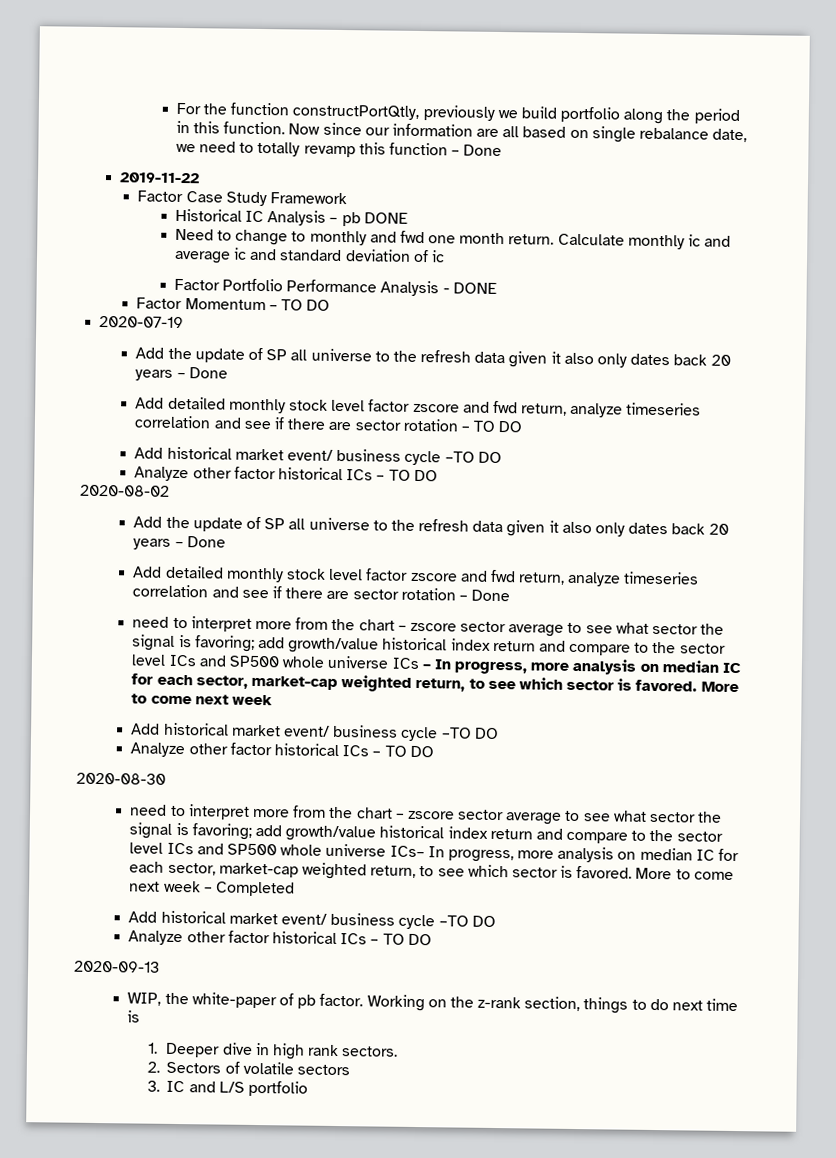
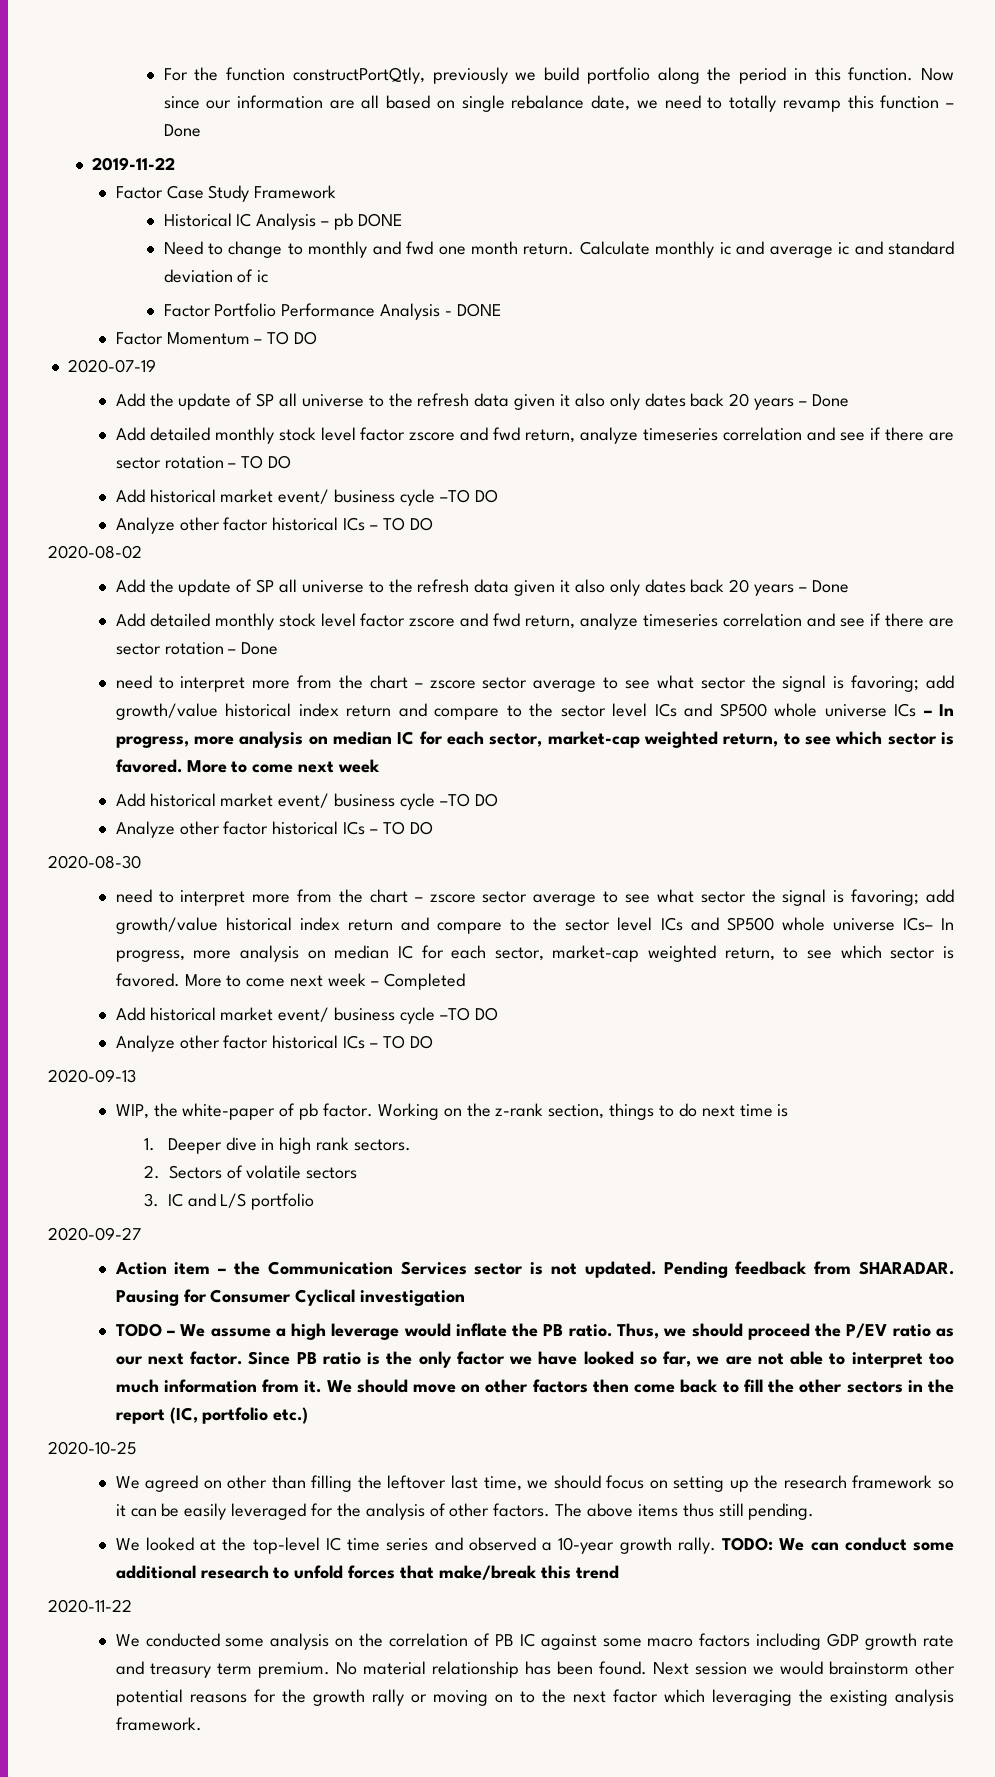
+ 2020-09-27
+ Action item – the Communication Services sector is not updated. Pending feedback from SHARADAR. Pausing for Consumer Cyclical investigation
+ TODO – We assume a high leverage would inflate the PB ratio. Thus, we should proceed the P/EV ratio as our next factor. Since PB ratio is the only factor we have looked so far, we are not able to interpret too much information from it. We should move on other factors then come back to fill the other sectors in the report (IC, portfolio etc.)
+ 2020-10-25
+ We agreed on other than filling the leftover last time, we should focus on setting up the research framework so it can be easily leveraged for the analysis of other factors. The above items thus still pending.
+ We looked at the top-level IC time series and observed a 10-year growth rally. TODO: We can conduct some additional research to unfold forces that make/break this trend
+ 2020-11-22
+ We conducted some analysis on the correlation of PB IC against some macro factors including GDP growth rate and treasury term premium. No material relationship has been found. Next session we would brainstorm other potential reasons for the growth rally or moving on to the next factor which leveraging the existing analysis framework.

